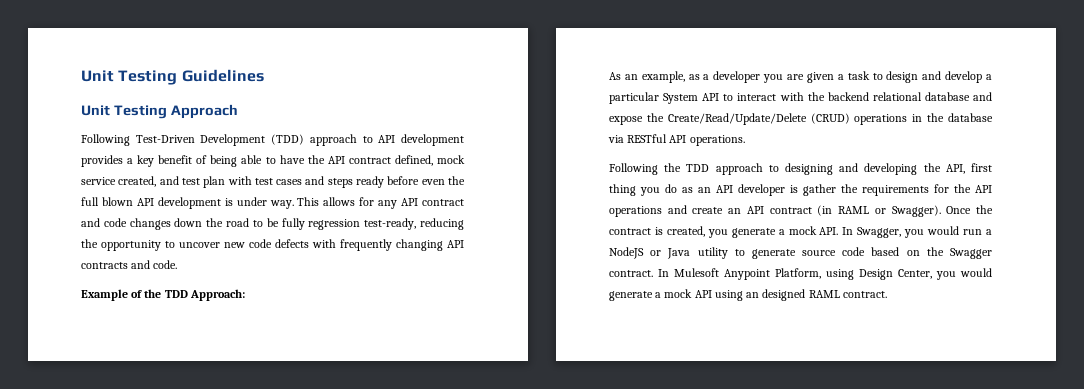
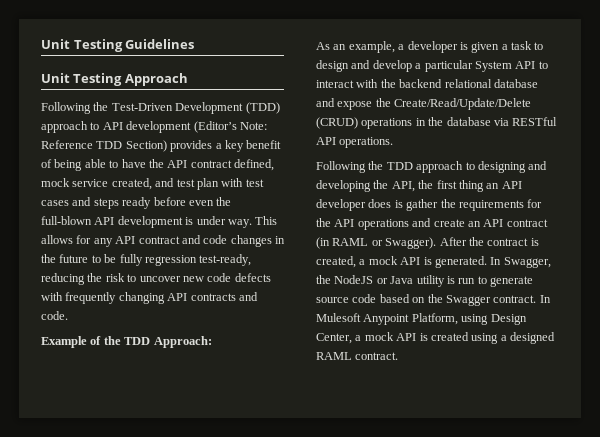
- Following Test-Driven Development (TDD) approach to API development provides a key benefit of being able to have the API contract defined, mock service created, and test plan with test cases and steps ready before even the full blown API development is under way.
+ Following the Test-Driven Development (TDD) approach to API development (Editor’s Note: Reference TDD Section) provides a key benefit of being able to have the API contract defined, mock service created, and test plan with test cases and steps ready before even the full-blown API development is under way.
- This allows for any API contract and code changes down the road to be fully regression test-ready, reducing the opportunity to uncover new code defects with frequently changing API contracts and code.
+ This allows for any API contract and code changes in the future to be fully regression test-ready, reducing the risk to uncover new code defects with frequently changing API contracts and code.
- As an example, as a developer you are given a task to design and develop a particular System API to interact with the backend relational database and expose the Create/Read/Update/Delete (CRUD) operations in the database via RESTful API operations.
+ As an example, a developer is given a task to design and develop a particular System API to interact with the backend relational database and expose the Create/Read/Update/Delete (CRUD) operations in the database via RESTful API operations.
- Following the TDD approach to designing and developing the API, first thing you do as an API developer is gather the requirements for the API operations and create an API contract (in RAML or Swagger).
+ Following the TDD approach to designing and developing the API, the first thing an API developer does is gather the requirements for the API operations and create an API contract (in RAML or Swagger).
- Once the contract is created, you generate a mock API. In Swagger, you would run a NodeJS or Java utility to generate source code based on the Swagger contract.
+ After the contract is created, a mock API is generated. In Swagger, the NodeJS or Java utility is run to generate source code based on the Swagger contract.
- In Mulesoft Anypoint Platform, using Design Center, you would generate a mock API using an designed RAML contract.
+ In Mulesoft Anypoint Platform, using Design Center, a mock API is created using a designed RAML contract.

